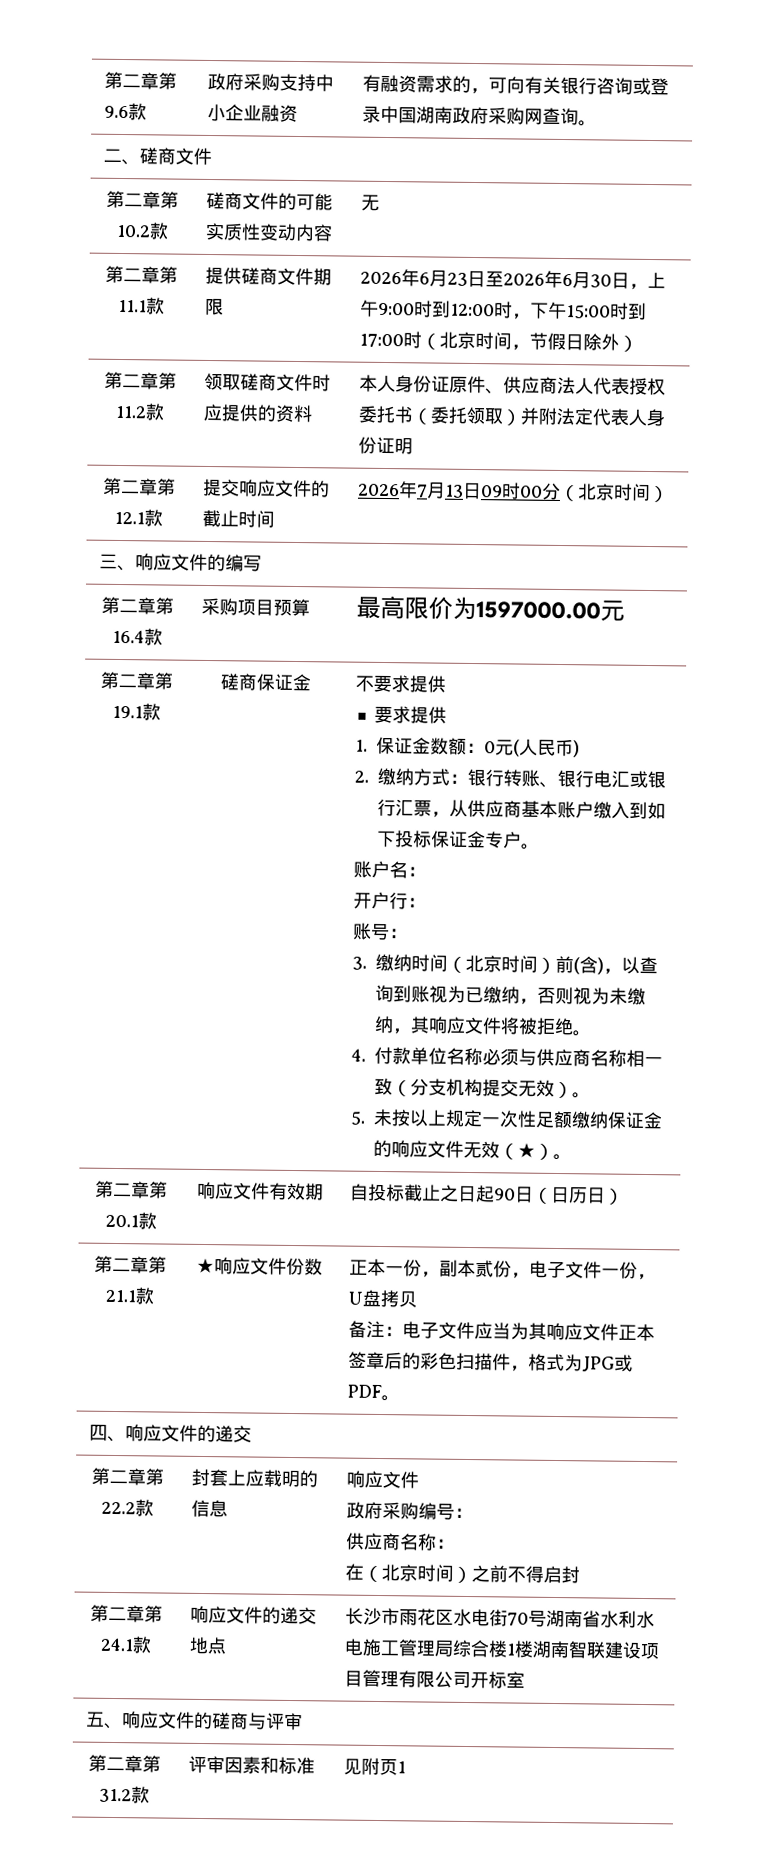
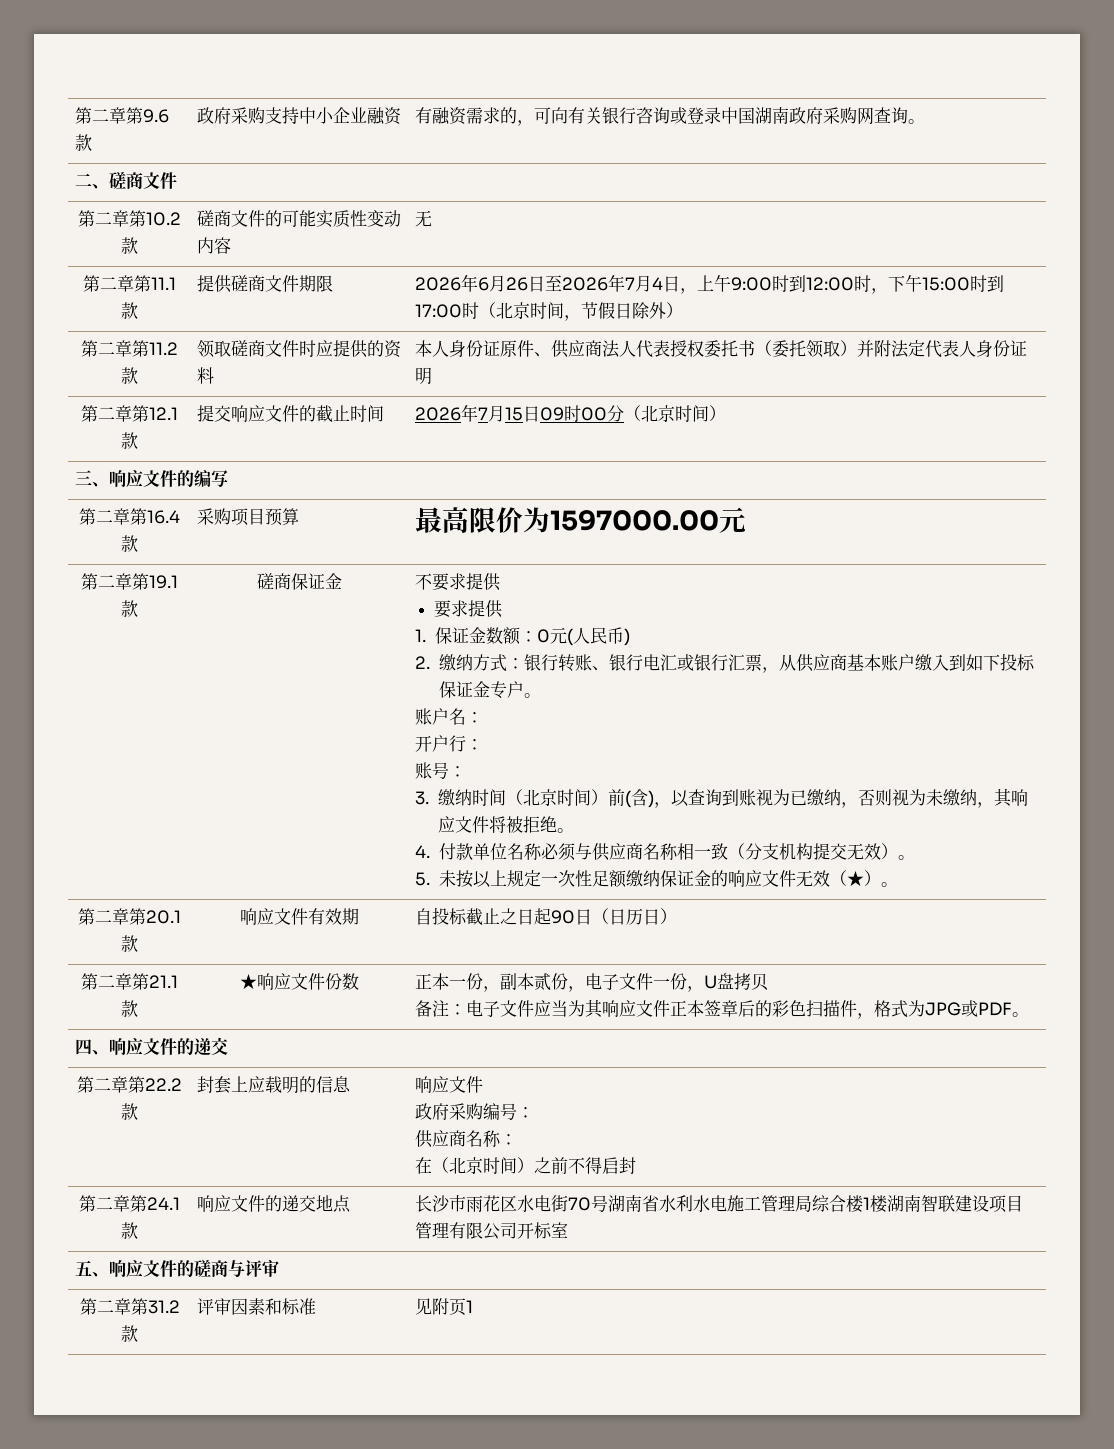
- 第二章第11.1款 | 提供磋商文件期限 | 2026年6月23日至2026年6月30日，上午9:00时到12:00时，下午15:00时到17:00时（北京时间，节假日除外）
+ 第二章第11.1款 | 提供磋商文件期限 | 2026年6月26日至2026年7月4日，上午9:00时到12:00时，下午15:00时到17:00时（北京时间，节假日除外）
- 第二章第12.1款 | 提交响应文件的截止时间 | 2026年7月13日09时00分（北京时间）
+ 第二章第12.1款 | 提交响应文件的截止时间 | 2026年7月15日09时00分（北京时间）

